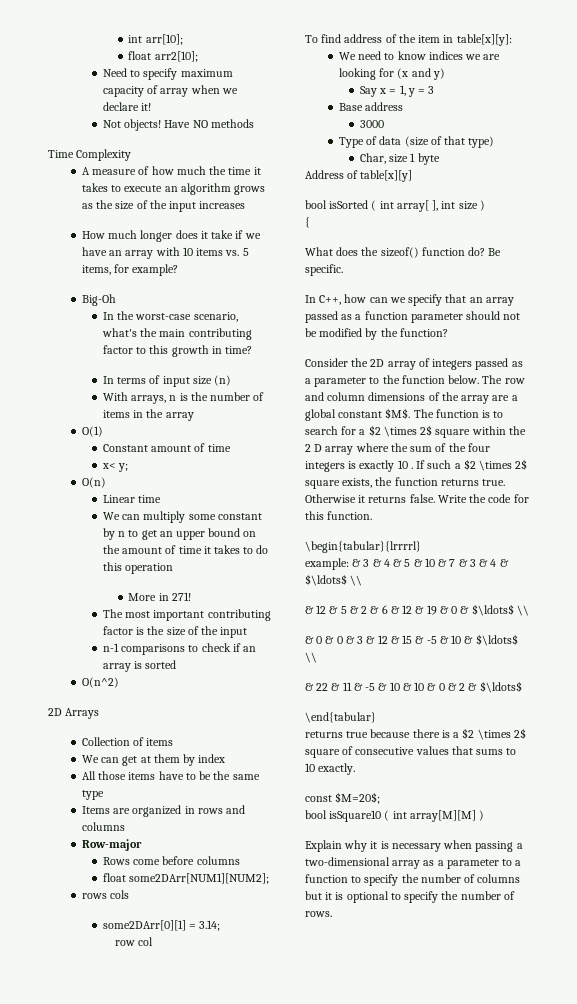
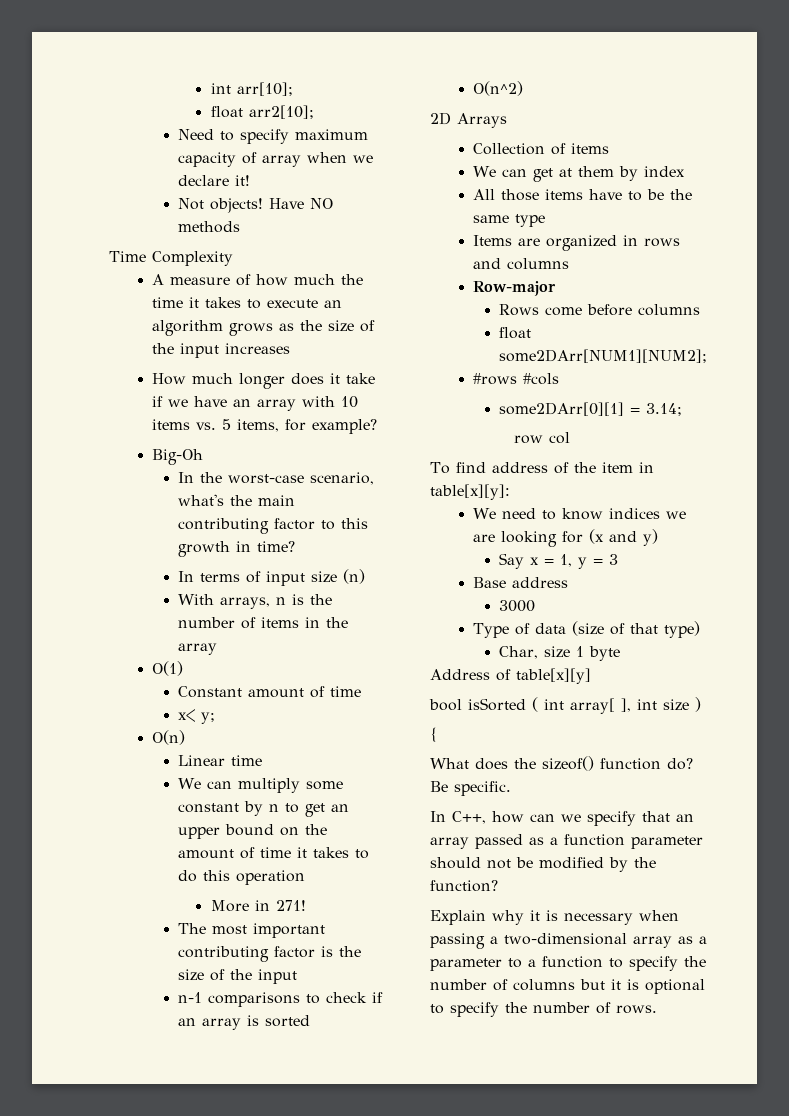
- rows cols
+ #rows #cols
- Consider the 2D array of integers passed as a parameter to the function below. The row and column dimensions of the array are a global constant $M$. The function is to search for a $2 \times 2$ square within the 2 D array where the sum of the four integers is exactly 10 . If such a $2 \times 2$ square exists, the function returns true. Otherwise it returns false. Write the code for this function.
- \begin{tabular}{lrrrrl}
- example: & 3 & 4 & 5 & 10 & 7 & 3 & 4 & $\ldots$ \\
- & 12 & 5 & 2 & 6 & 12 & 19 & 0 & $\ldots$ \\
- & 0 & 0 & 3 & 12 & 15 & -5 & 10 & $\ldots$ \\
- & 22 & 11 & -5 & 10 & 10 & 0 & 2 & $\ldots$
- \end{tabular}
- returns true because there is a $2 \times 2$ square of consecutive values that sums to 10 exactly.
- const $M=20$;
- bool isSquare10 ( int array[M][M] )

